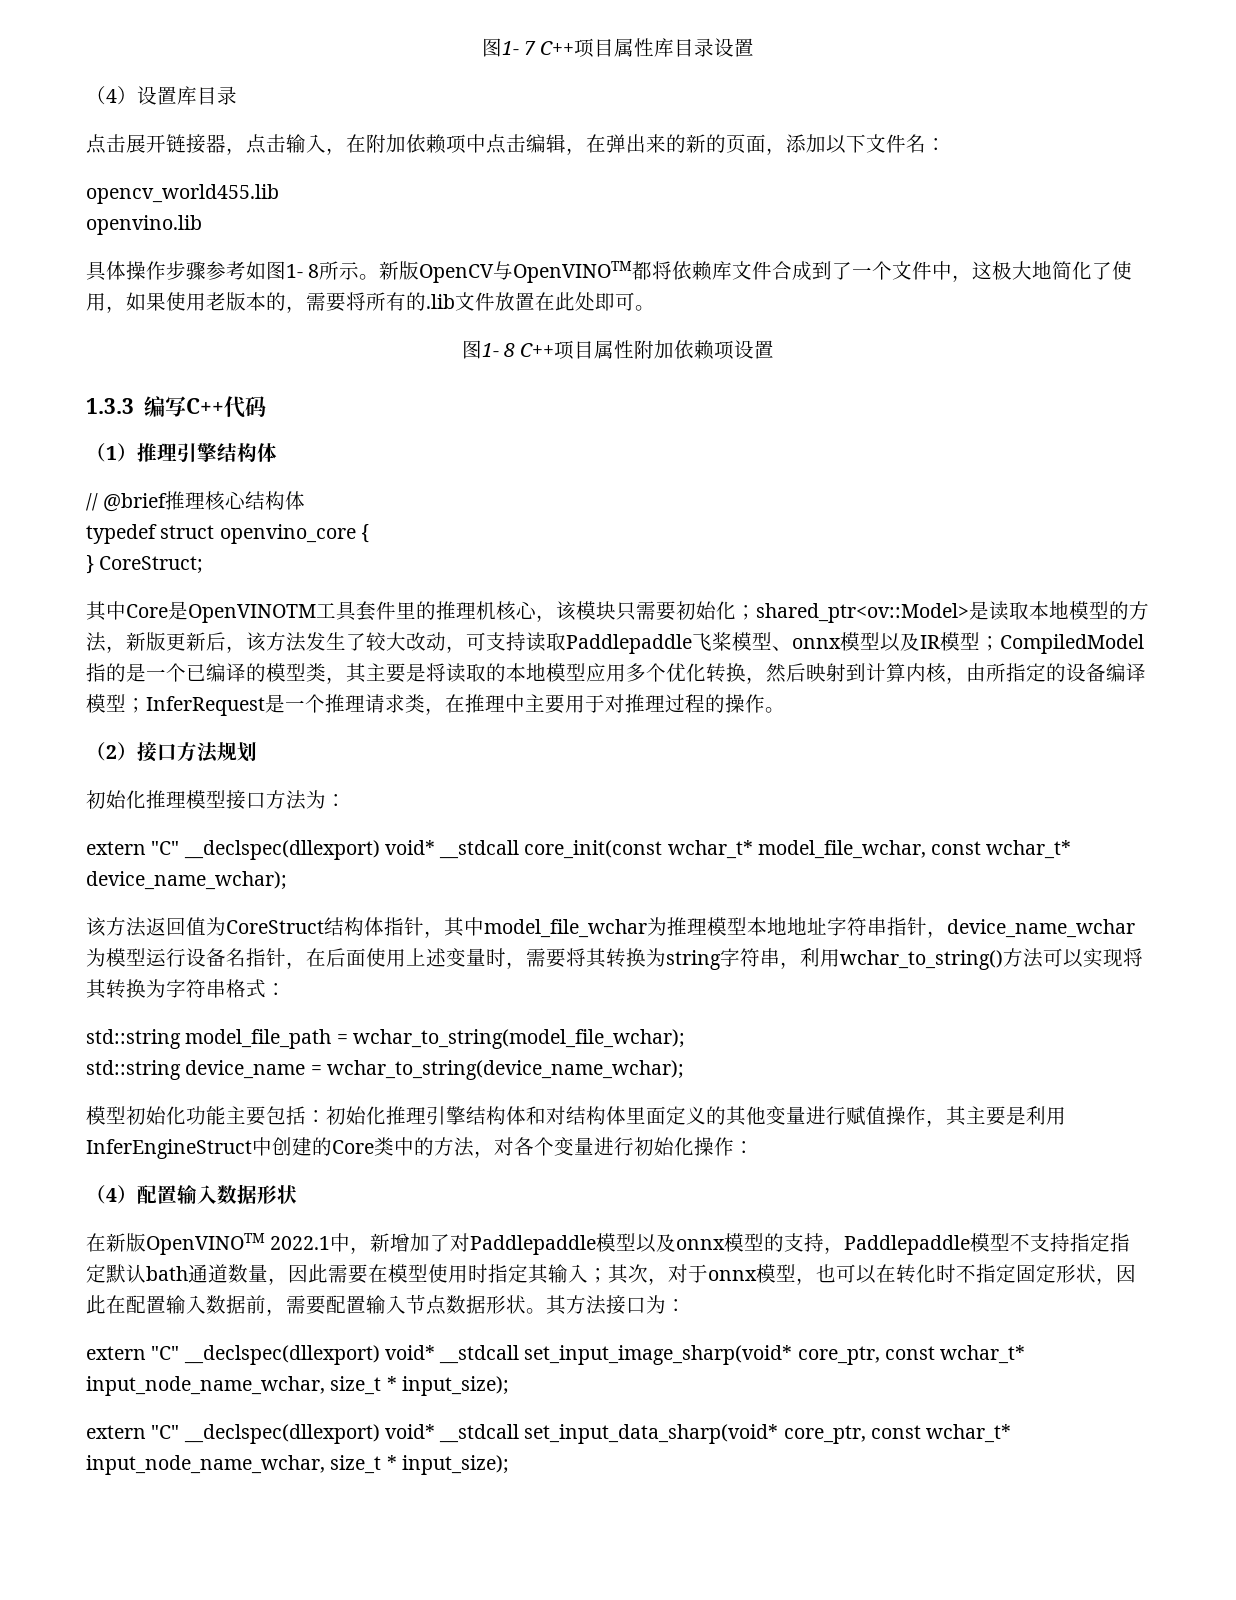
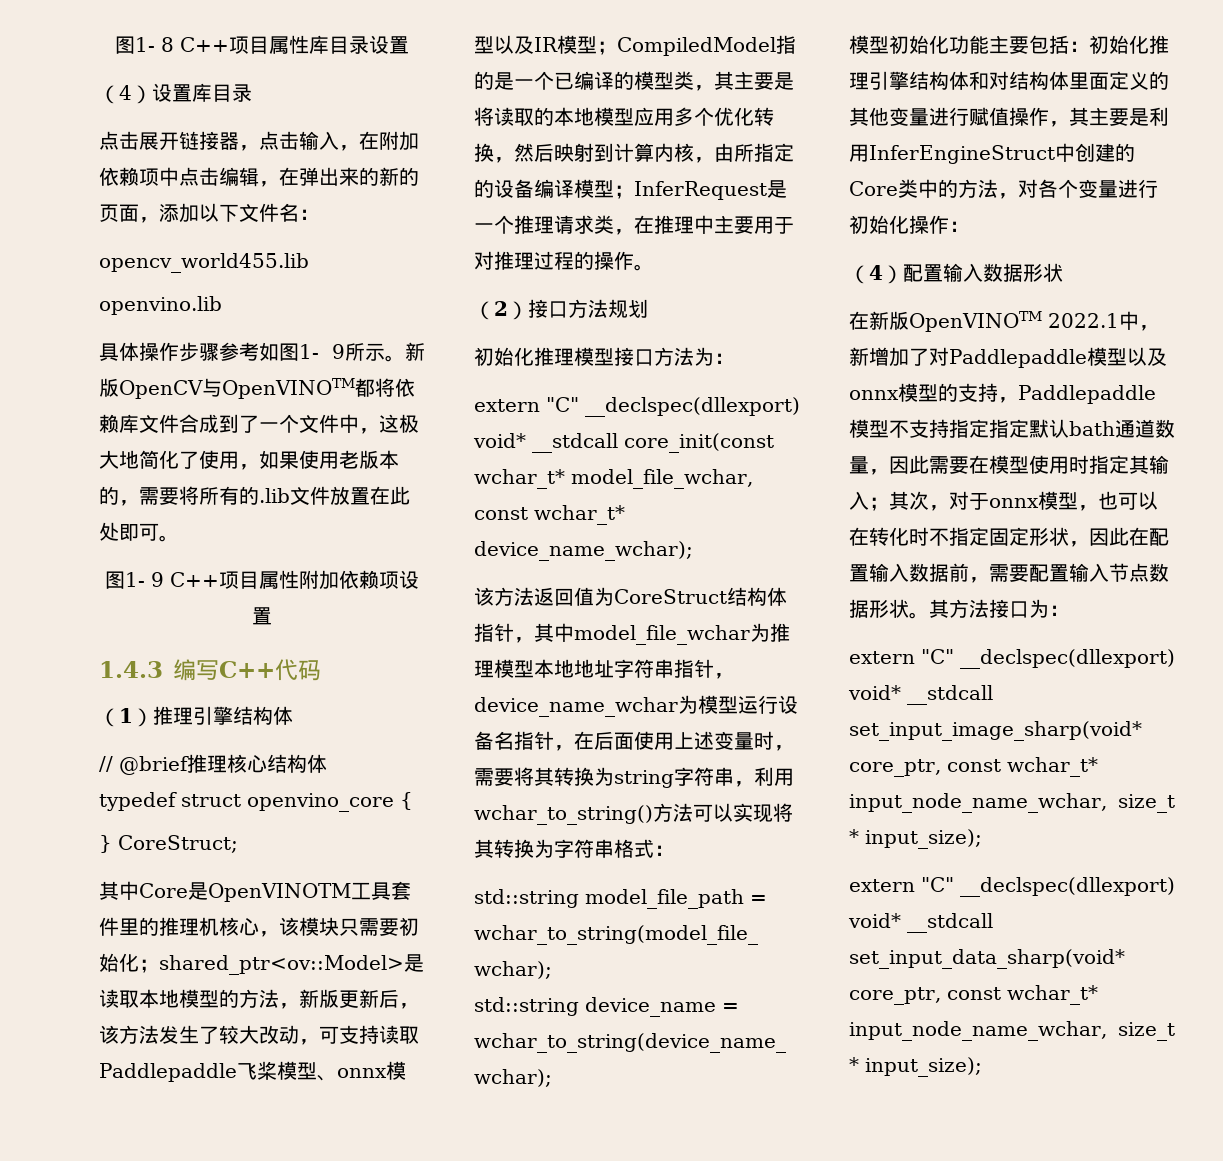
- 图1- 7 C++项目属性库目录设置
+ 图1- 8 C++项目属性库目录设置
- 具体操作步骤参考如图1- 8所示。
+ 具体操作步骤参考如图1- 9所示。
- 图1- 8 C++项目属性附加依赖项设置
+ 图1- 9 C++项目属性附加依赖项设置
- 1.3.3编写C++代码
+ 1.4.3编写C++代码

